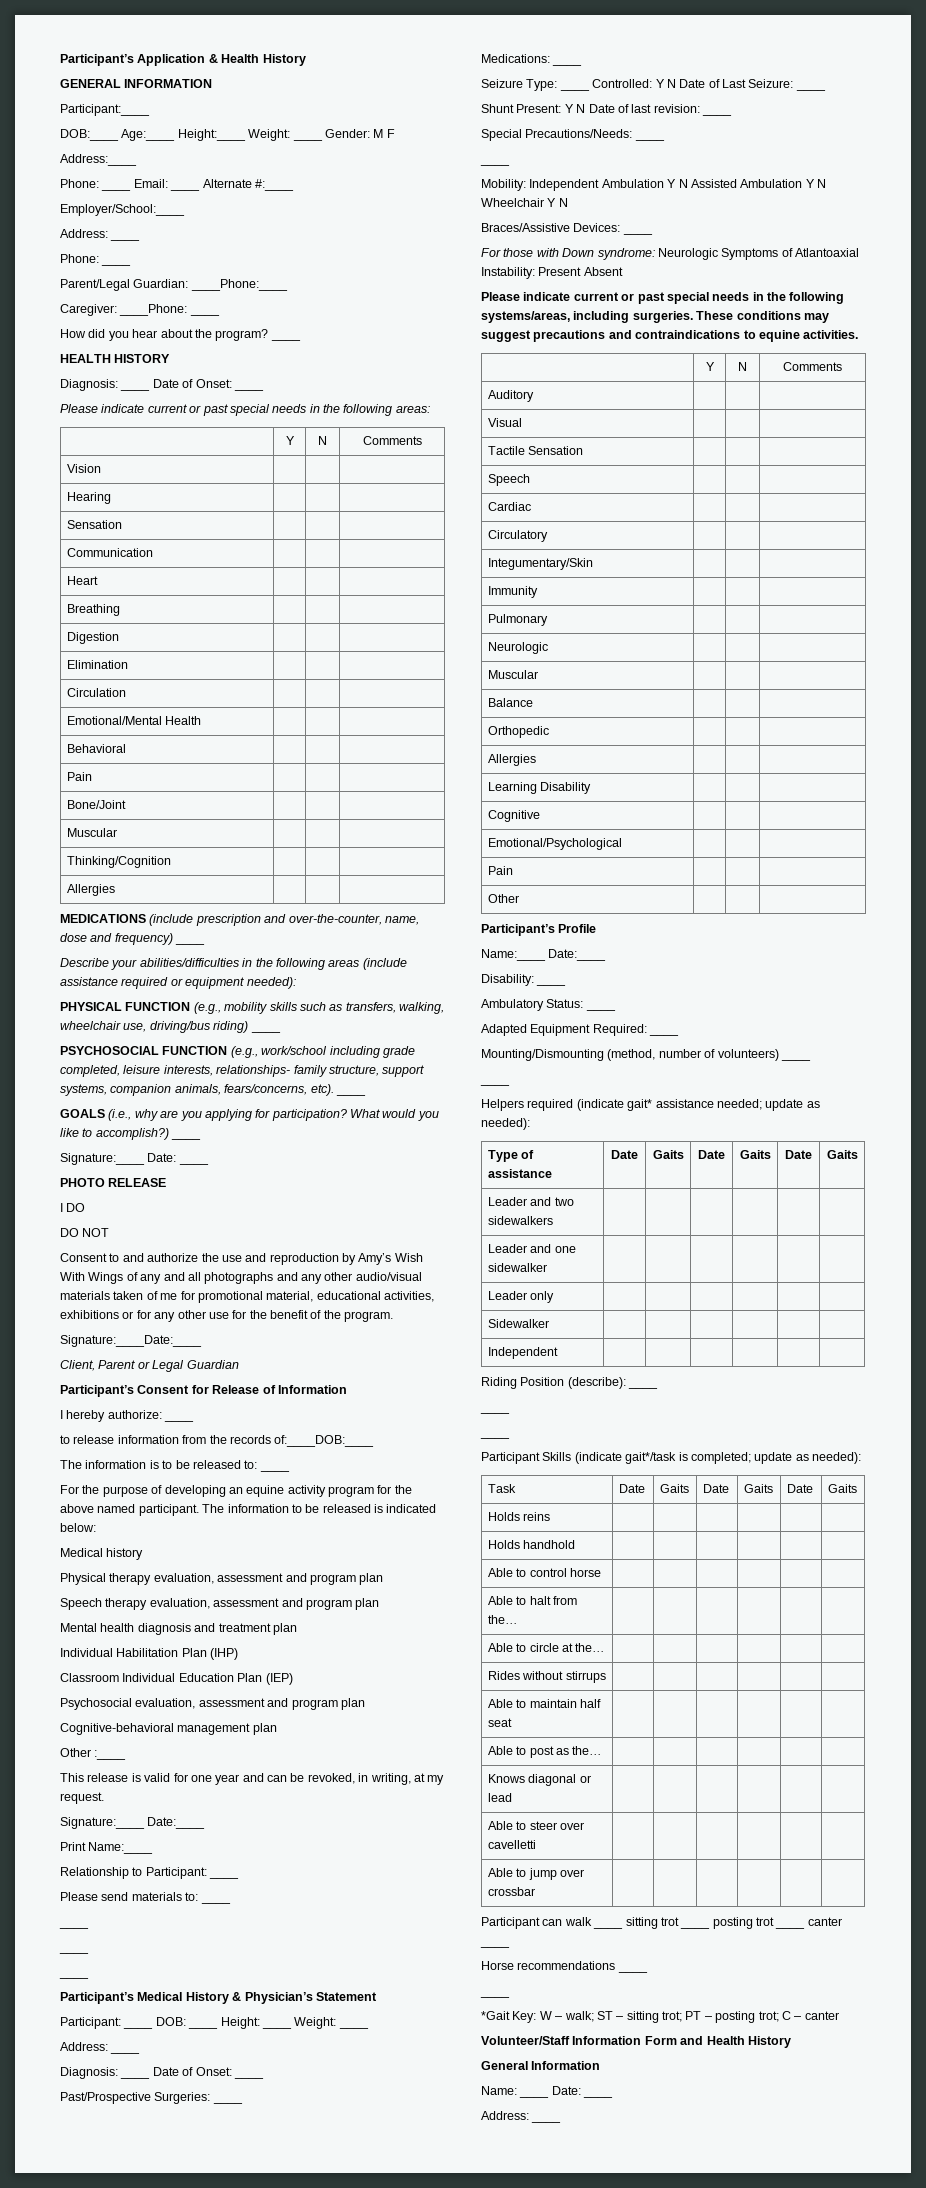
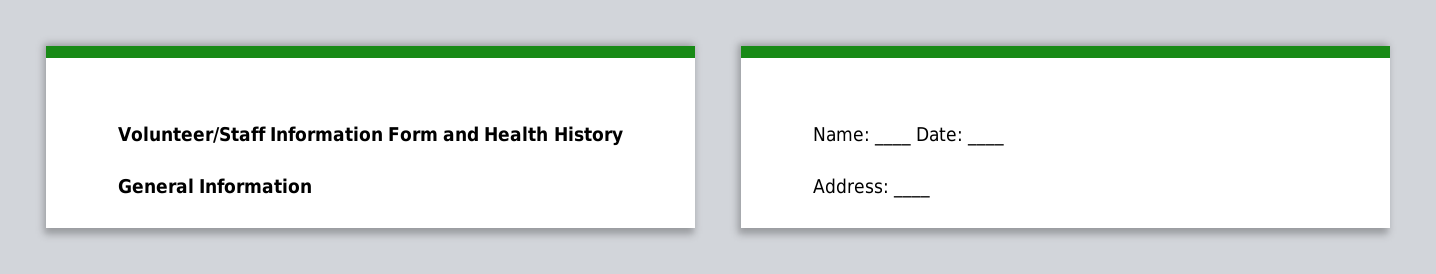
- Participant’s Application & Health History
- GENERAL INFORMATION
- Participant:____
- DOB:____ Age:____ Height:____ Weight: ____ Gender: M F
- Address:____
- Phone: ____ Email: ____ Alternate #:____
- Employer/School:____
- Address: ____
- Phone: ____
- Parent/Legal Guardian: ____Phone:____
- Caregiver: ____Phone: ____
- How did you hear about the program? ____
- HEALTH HISTORY
- Diagnosis: ____ Date of Onset: ____
- Please indicate current or past special needs in the following areas:
- | Y | N | Comments
- Vision | | |
- Hearing | | |
- Sensation | | |
- Communication | | |
- Heart | | |
- Breathing | | |
- Digestion | | |
- Elimination | | |
- Circulation | | |
- Emotional/Mental Health | | |
- Behavioral | | |
- Pain | | |
- Bone/Joint | | |
- Muscular | | |
- Thinking/Cognition | | |
- Allergies | | |
- MEDICATIONS (include prescription and over-the-counter, name, dose and frequency) ____
- Describe your abilities/difficulties in the following areas (include assistance required or equipment needed):
- PHYSICAL FUNCTION (e.g., mobility skills such as transfers, walking, wheelchair use, driving/bus riding) ____
- PSYCHOSOCIAL FUNCTION (e.g., work/school including grade completed, leisure interests, relationships- family structure, support systems, companion animals, fears/concerns, etc). ____
- GOALS (i.e., why are you applying for participation? What would you like to accomplish?) ____
- Signature:____ Date: ____
- PHOTO RELEASE
- I DO
- DO NOT
- Consent to and authorize the use and reproduction by Amy’s Wish With Wings of any and all photographs and any other audio/visual materials taken of me for promotional material, educational activities, exhibitions or for any other use for the benefit of the program.
- Signature:____Date:____
- Client, Parent or Legal Guardian
- Participant’s Consent for Release of Information
- I hereby authorize: ____
- to release information from the records of:____DOB:____
- The information is to be released to: ____
- For the purpose of developing an equine activity program for the above named participant. The information to be released is indicated below:
- Medical history
- Physical therapy evaluation, assessment and program plan
- Speech therapy evaluation, assessment and program plan
- Mental health diagnosis and treatment plan
- Individual Habilitation Plan (IHP)
- Classroom Individual Education Plan (IEP)
- Psychosocial evaluation, assessment and program plan
- Cognitive-behavioral management plan
- Other :____
- This release is valid for one year and can be revoked, in writing, at my request.
- Signature:____ Date:____
- Print Name:____
- Relationship to Participant: ____
- Please send materials to: ____
- ____
- ____
- ____
- Participant’s Medical History & Physician’s Statement
- Participant: ____ DOB: ____ Height: ____ Weight: ____
- Address: ____
- Diagnosis: ____ Date of Onset: ____
- Past/Prospective Surgeries: ____
- Medications: ____
- Seizure Type: ____ Controlled: Y N Date of Last Seizure: ____
- Shunt Present: Y N Date of last revision: ____
- Special Precautions/Needs: ____
- ____
- Mobility: Independent Ambulation Y N Assisted Ambulation Y N Wheelchair Y N
- Braces/Assistive Devices: ____
- For those with Down syndrome: Neurologic Symptoms of Atlantoaxial Instability: Present Absent
- Please indicate current or past special needs in the following systems/areas, including surgeries. These conditions may suggest precautions and contraindications to equine activities.
- | Y | N | Comments
- Auditory | | |
- Visual | | |
- Tactile Sensation | | |
- Speech | | |
- Cardiac | | |
- Circulatory | | |
- Integumentary/Skin | | |
- Immunity | | |
- Pulmonary | | |
- Neurologic | | |
- Muscular | | |
- Balance | | |
- Orthopedic | | |
- Allergies | | |
- Learning Disability | | |
- Cognitive | | |
- Emotional/Psychological | | |
- Pain | | |
- Other | | |
- Participant’s Profile
- Name:____ Date:____
- Disability: ____
- Ambulatory Status: ____
- Adapted Equipment Required: ____
- Mounting/Dismounting (method, number of volunteers) ____
- ____
- Helpers required (indicate gait* assistance needed; update as needed):
- Type of assistance | Date | Gaits | Date | Gaits | Date | Gaits
- Leader and two sidewalkers | | | | | |
- Leader and one sidewalker | | | | | |
- Leader only | | | | | |
- Sidewalker | | | | | |
- Independent | | | | | |
- Riding Position (describe): ____
- ____
- ____
- Participant Skills (indicate gait*/task is completed; update as needed):
- Task | Date | Gaits | Date | Gaits | Date | Gaits
- Holds reins | | | | | |
- Holds handhold | | | | | |
- Able to control horse | | | | | |
- Able to halt from the… | | | | | |
- Able to circle at the… | | | | | |
- Rides without stirrups | | | | | |
- Able to maintain half seat | | | | | |
- Able to post as the… | | | | | |
- Knows diagonal or lead | | | | | |
- Able to steer over cavelletti | | | | | |
- Able to jump over crossbar | | | | | |
- Participant can walk ____ sitting trot ____ posting trot ____ canter ____
- Horse recommendations ____
- ____
- *Gait Key: W – walk; ST – sitting trot; PT – posting trot; C – canter

